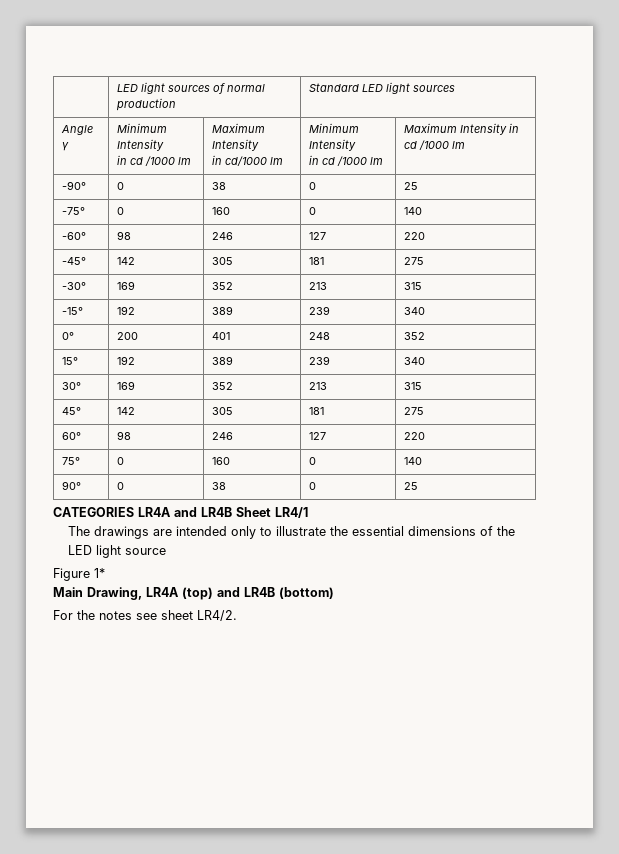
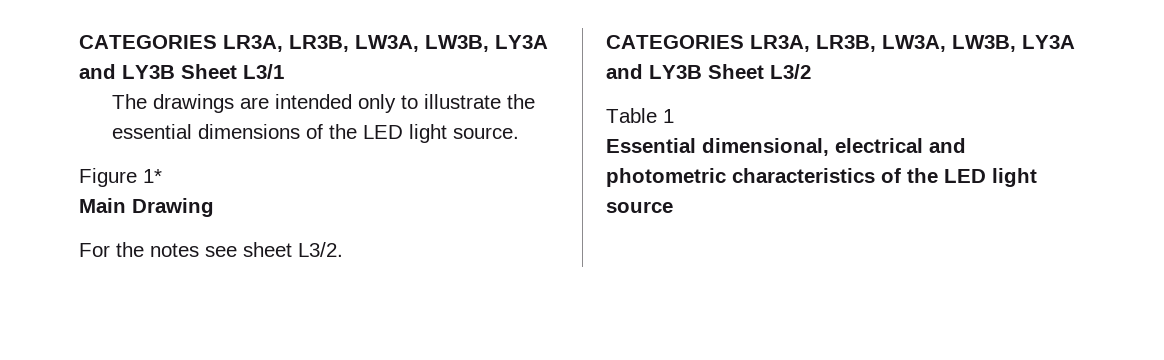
- | LED light sources of normal production | Standard LED light sources
- Angle γ | Minimum Intensity
- in cd /1000 lm | Maximum Intensity
- in cd/1000 lm | Minimum Intensity
- in cd /1000 lm | Maximum Intensity in cd /1000 lm
- -90° | 0 | 38 | 0 | 25
- -75° | 0 | 160 | 0 | 140
- -60° | 98 | 246 | 127 | 220
- -45° | 142 | 305 | 181 | 275
- -30° | 169 | 352 | 213 | 315
- -15° | 192 | 389 | 239 | 340
- 0° | 200 | 401 | 248 | 352
- 15° | 192 | 389 | 239 | 340
- 30° | 169 | 352 | 213 | 315
- 45° | 142 | 305 | 181 | 275
- 60° | 98 | 246 | 127 | 220
- 75° | 0 | 160 | 0 | 140
- 90° | 0 | 38 | 0 | 25
- CATEGORIES LR4A and LR4B Sheet LR4/1
+ CATEGORIES LR3A, LR3B, LW3A, LW3B, LY3A and LY3B Sheet L3/1
- The drawings are intended only to illustrate the essential dimensions of the LED light source
+ The drawings are intended only to illustrate the essential dimensions of the LED light source.
- Main Drawing, LR4A (top) and LR4B (bottom)
+ Main Drawing
- For the notes see sheet LR4/2.
+ For the notes see sheet L3/2.
+ CATEGORIES LR3A, LR3B, LW3A, LW3B, LY3A and LY3B Sheet L3/2
+ Table 1
+ Essential dimensional, electrical and photometric characteristics of the LED light source

